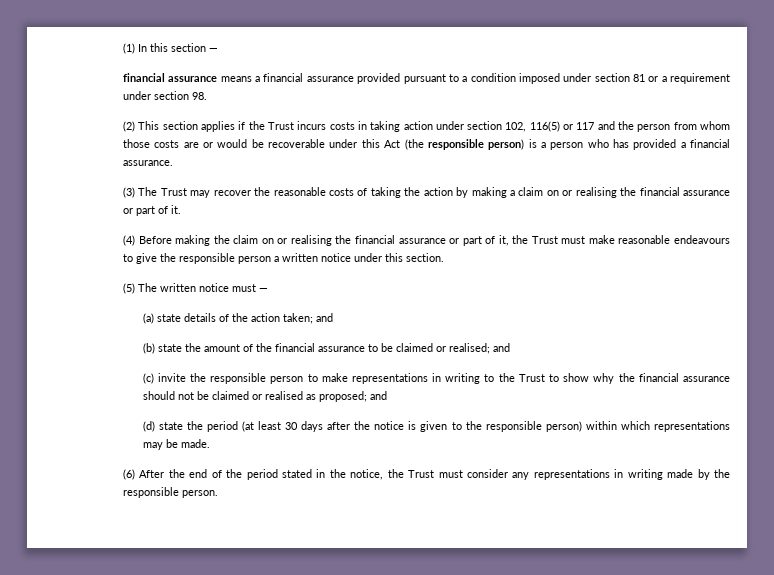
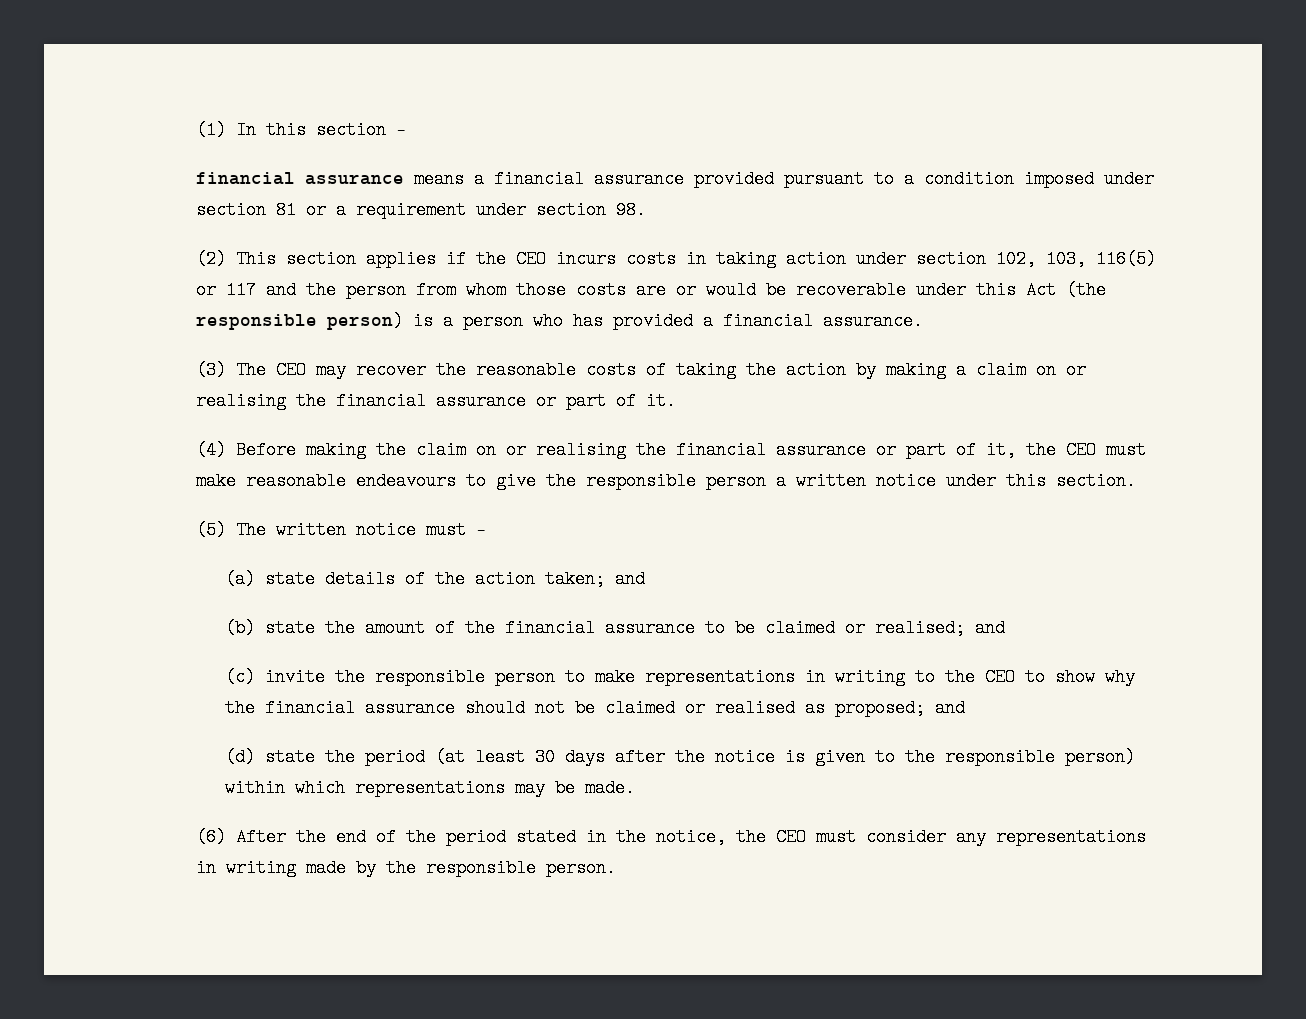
- (2) This section applies if the Trust incurs costs in taking action under section 102, 116(5) or 117 and the person from whom those costs are or would be recoverable under this Act (the responsible person) is a person who has provided a financial assurance.
+ (2) This section applies if the CEO incurs costs in taking action under section 102, 103, 116(5) or 117 and the person from whom those costs are or would be recoverable under this Act (the responsible person) is a person who has provided a financial assurance.
- (3) The Trust may recover the reasonable costs of taking the action by making a claim on or realising the financial assurance or part of it.
+ (3) The CEO may recover the reasonable costs of taking the action by making a claim on or realising the financial assurance or part of it.
- (4) Before making the claim on or realising the financial assurance or part of it, the Trust must make reasonable endeavours to give the responsible person a written notice under this section.
+ (4) Before making the claim on or realising the financial assurance or part of it, the CEO must make reasonable endeavours to give the responsible person a written notice under this section.
- (c) invite the responsible person to make representations in writing to the Trust to show why the financial assurance should not be claimed or realised as proposed; and
+ (c) invite the responsible person to make representations in writing to the CEO to show why the financial assurance should not be claimed or realised as proposed; and
- (6) After the end of the period stated in the notice, the Trust must consider any representations in writing made by the responsible person.
+ (6) After the end of the period stated in the notice, the CEO must consider any representations in writing made by the responsible person.

